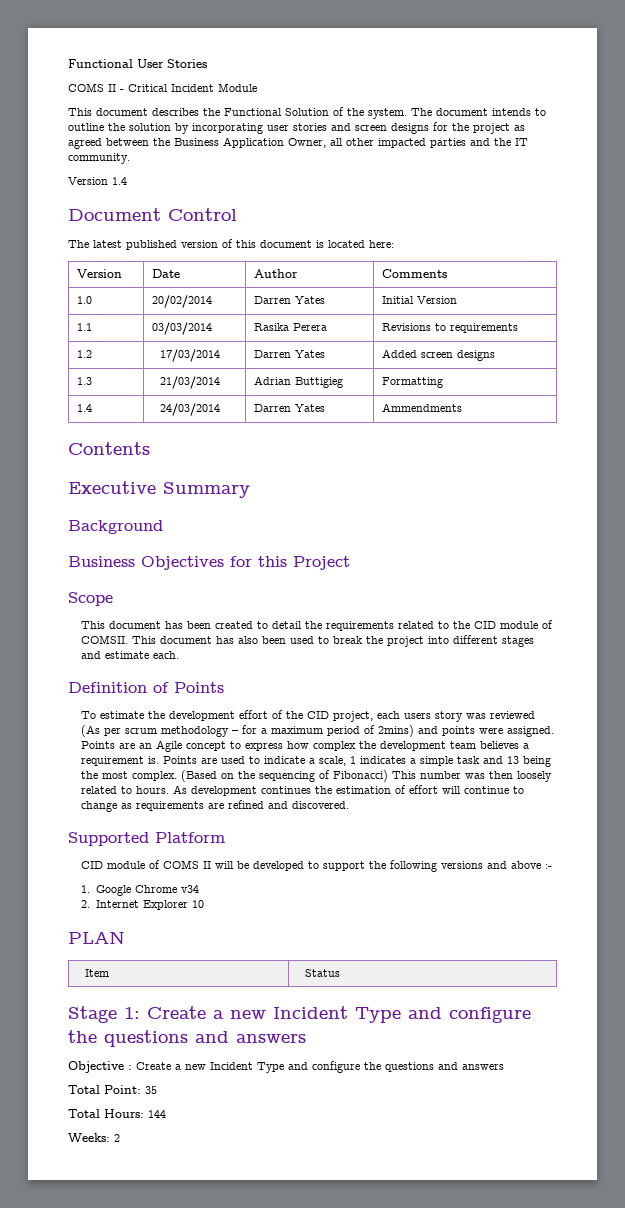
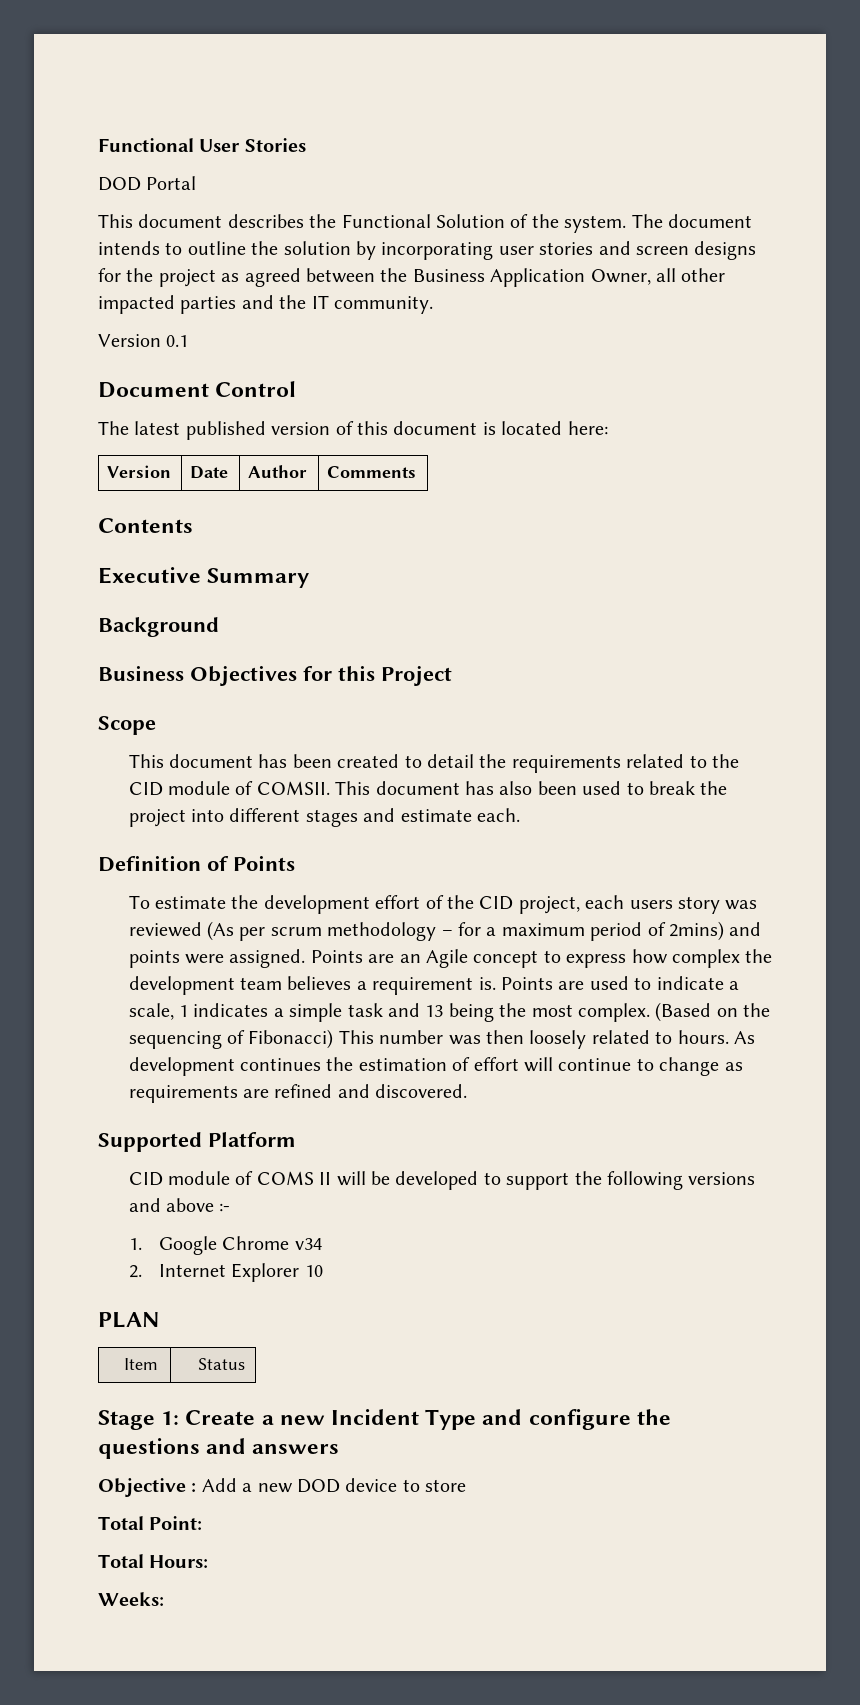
- COMS II - Critical Incident Module
+ DOD Portal
- Version 1.4
+ Version 0.1
- 1.0 | 20/02/2014 | Darren Yates | Initial Version
- 1.1 | 03/03/2014 | Rasika Perera | Revisions to requirements
- 1.2 | 17/03/2014 | Darren Yates | Added screen designs
- 1.3 | 21/03/2014 | Adrian Buttigieg | Formatting
- 1.4 | 24/03/2014 | Darren Yates | Ammendments
- Objective : Create a new Incident Type and configure the questions and answers
+ Objective : Add a new DOD device to store
- Total Point: 35
+ Total Point:
- Total Hours: 144
+ Total Hours:
- Weeks: 2
+ Weeks:

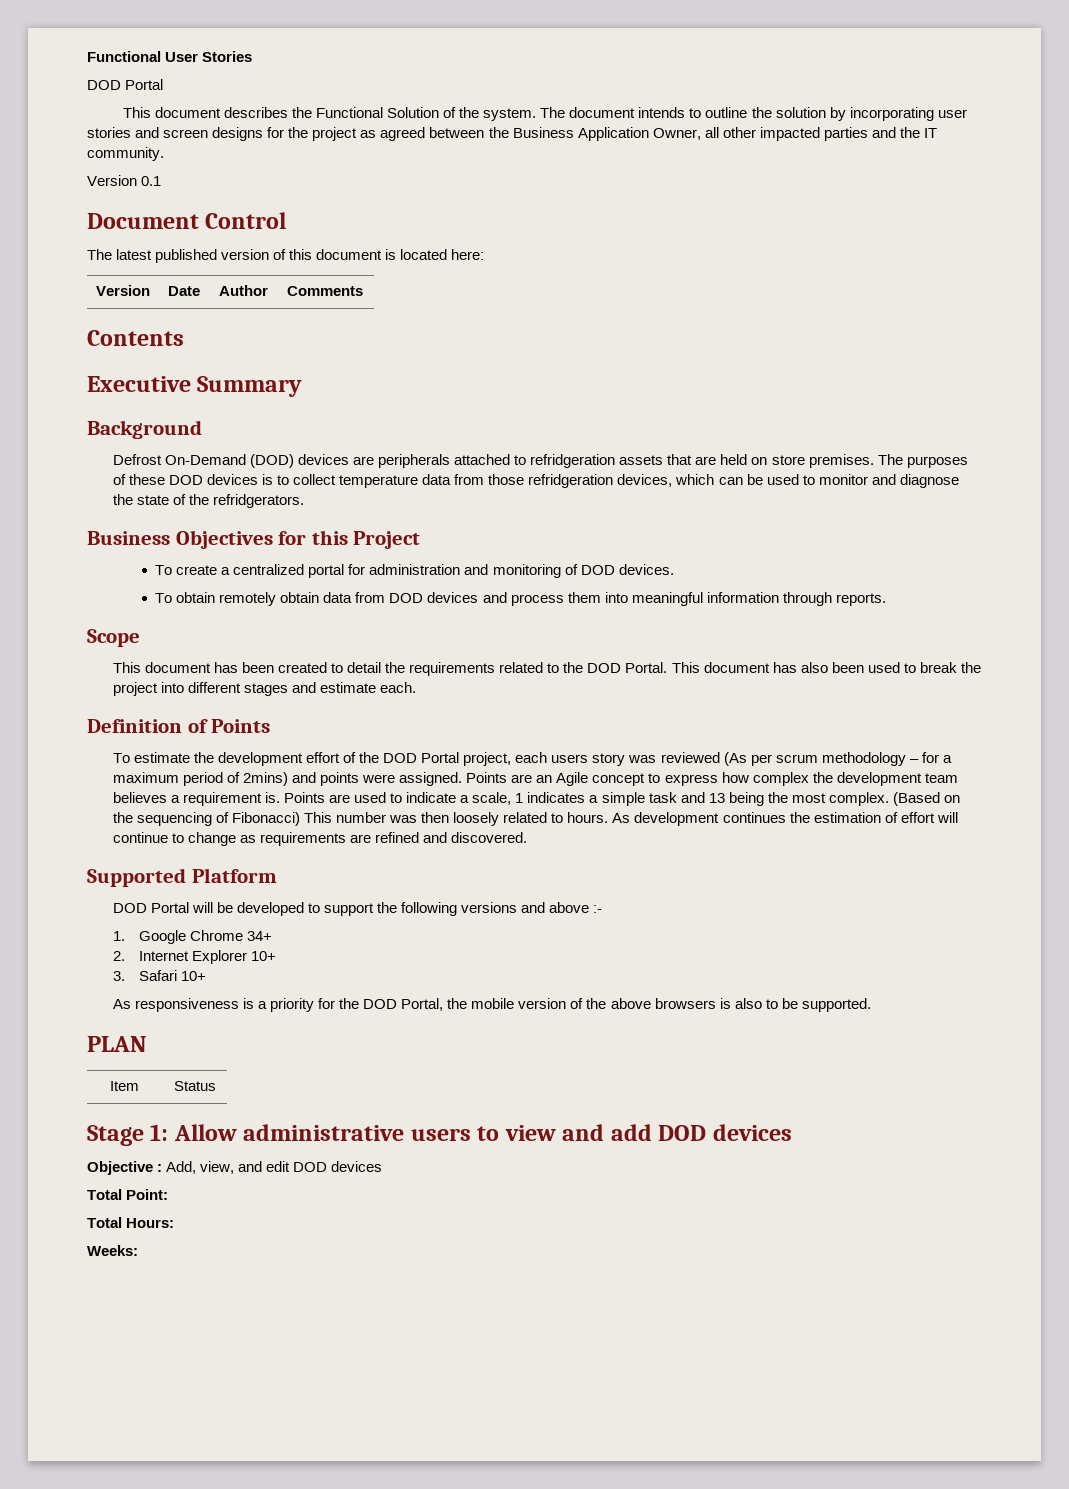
+ Defrost On-Demand (DOD) devices are peripherals attached to refridgeration assets that are held on store premises. The purposes of these DOD devices is to collect temperature data from those refridgeration devices, which can be used to monitor and diagnose the state of the refridgerators.
+ To create a centralized portal for administration and monitoring of DOD devices.
+ To obtain remotely obtain data from DOD devices and process them into meaningful information through reports.
- This document has been created to detail the requirements related to the CID module of COMSII.
+ This document has been created to detail the requirements related to the DOD Portal.
- To estimate the development effort of the CID project, each users story was reviewed (As per scrum methodology – for a maximum period of 2mins) and points were assigned.
+ To estimate the development effort of the DOD Portal project, each users story was reviewed (As per scrum methodology – for a maximum period of 2mins) and points were assigned.
- CID module of COMS II will be developed to support the following versions and above :-
+ DOD Portal will be developed to support the following versions and above :-
- 1. Google Chrome v34
+ 1. Google Chrome 34+
- 2. Internet Explorer 10
+ 2. Internet Explorer 10+
+ 3. Safari 10+
+ As responsiveness is a priority for the DOD Portal, the mobile version of the above browsers is also to be supported.
- Stage 1: Create a new Incident Type and configure the questions and answers
- Objective : Add a new DOD device to store
+ Stage 1: Allow administrative users to view and add DOD devices
+ Objective : Add, view, and edit DOD devices

